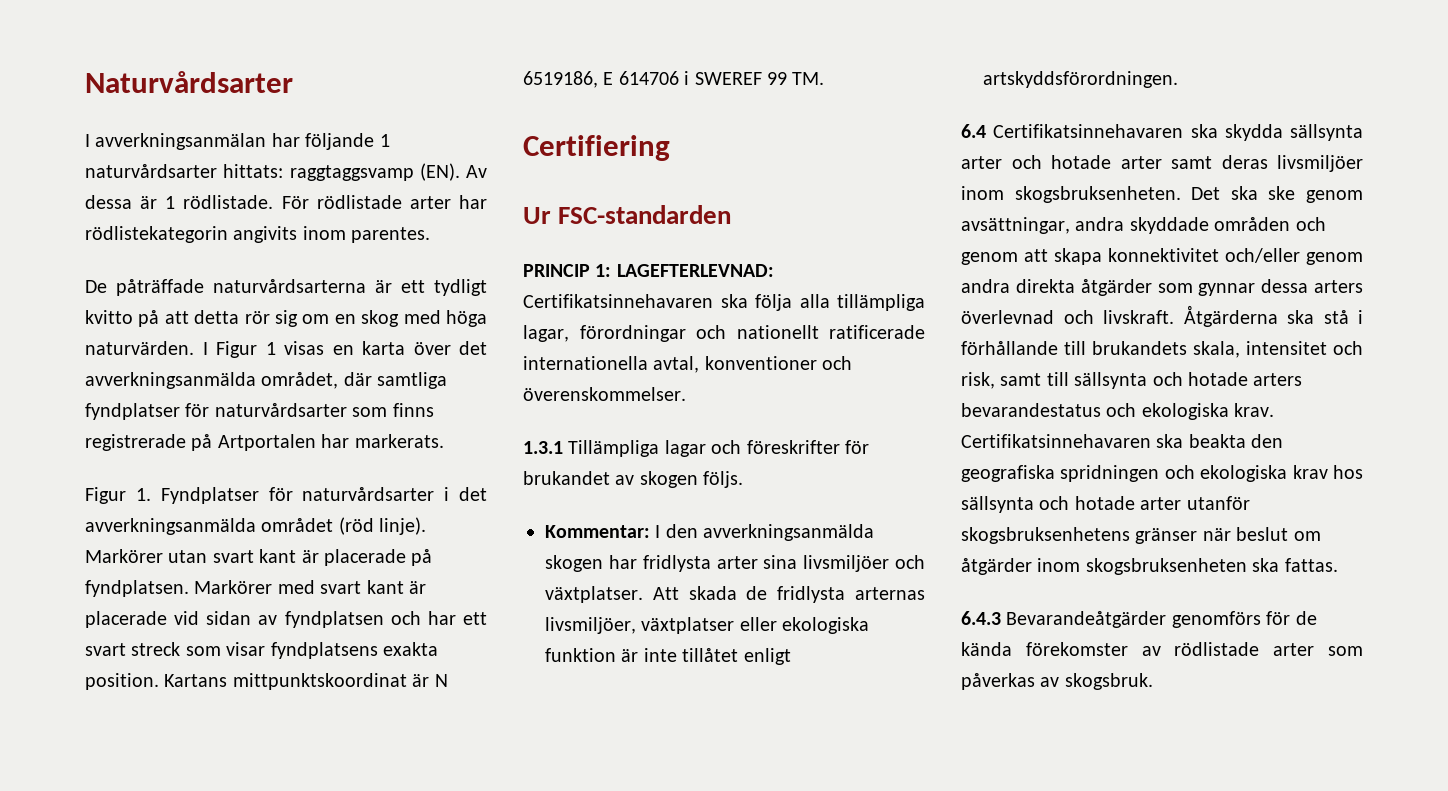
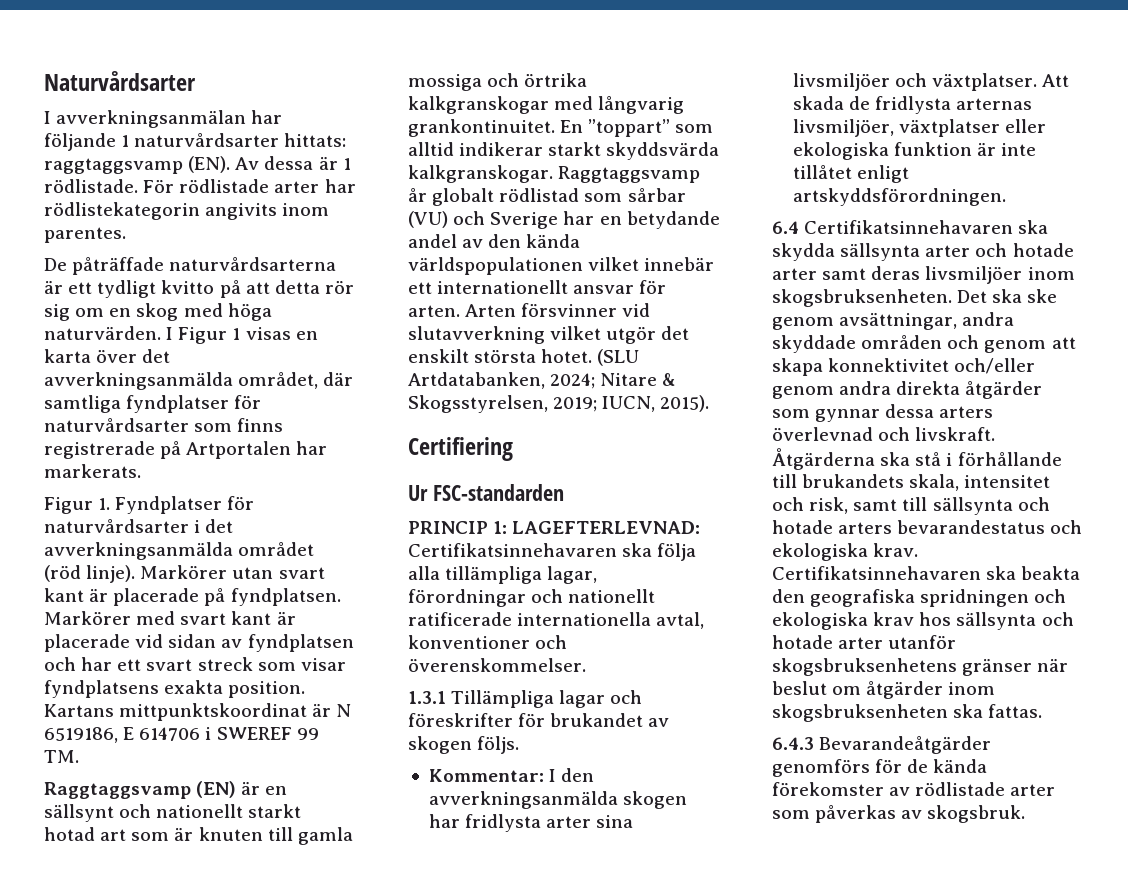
+ Raggtaggsvamp (EN) är en sällsynt och nationellt starkt hotad art som är knuten till gamla mossiga och örtrika kalkgranskogar med långvarig grankontinuitet. En ”toppart” som alltid indikerar starkt skyddsvärda kalkgranskogar. Raggtaggsvamp år globalt rödlistad som sårbar (VU) och Sverige har en betydande andel av den kända världspopulationen vilket innebär ett internationellt ansvar för arten. Arten försvinner vid slutavverkning vilket utgör det enskilt största hotet. (SLU Artdatabanken, 2024; Nitare & Skogsstyrelsen, 2019; IUCN, 2015).

